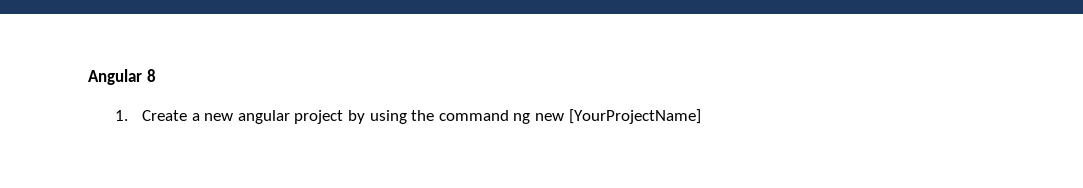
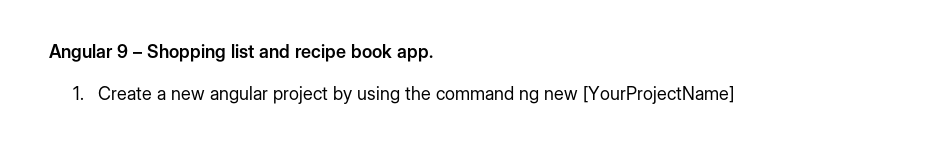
- Angular 8
+ Angular 9 – Shopping list and recipe book app.

